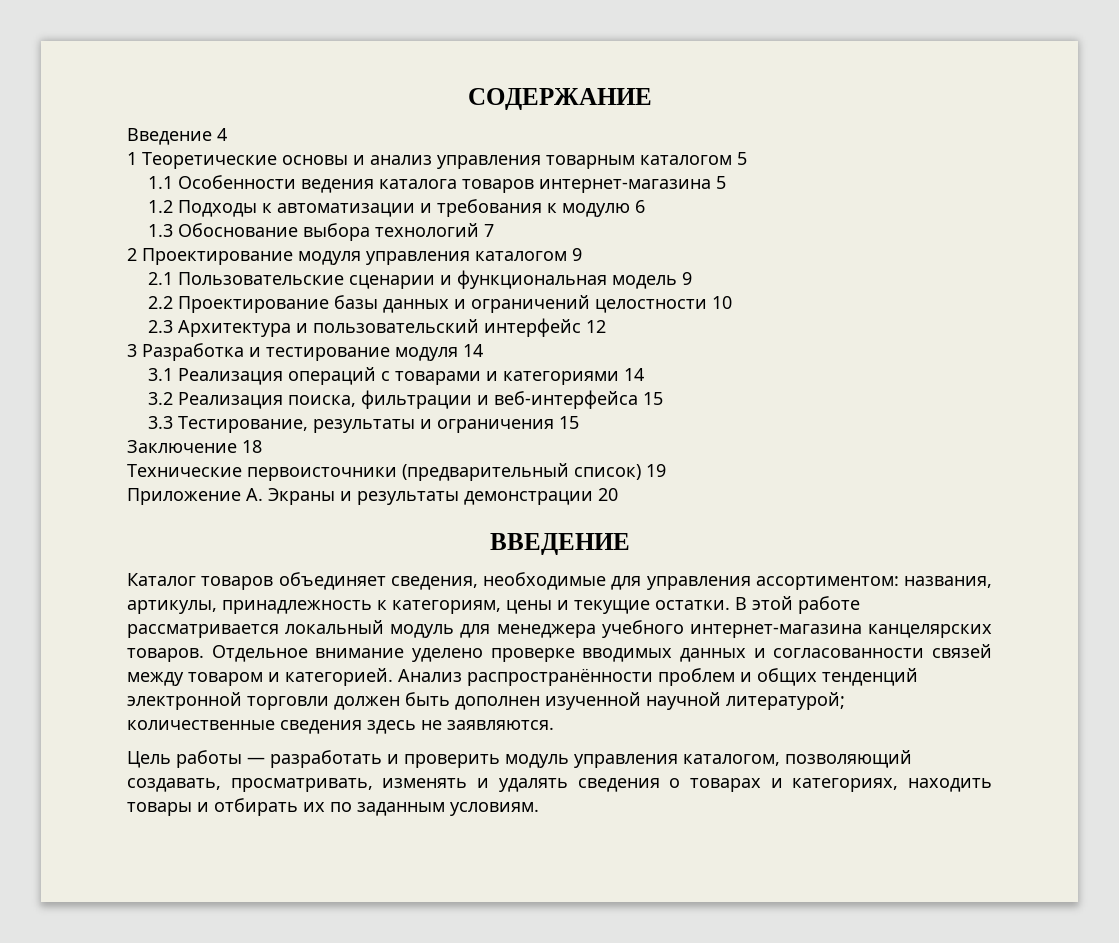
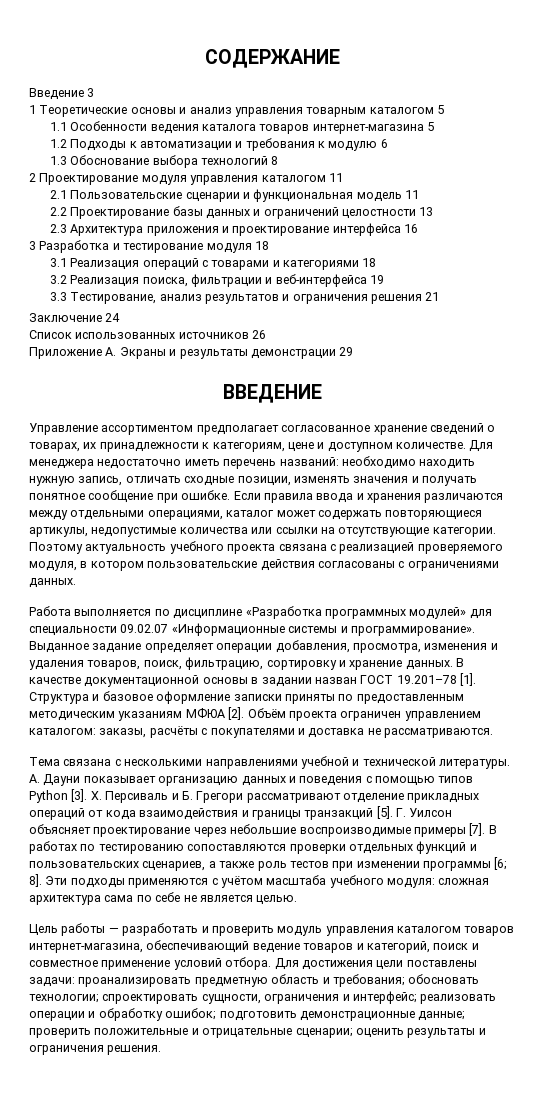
- Введение 4
+ Введение 3
- 1.3 Обоснование выбора технологий 7
+ 1.3 Обоснование выбора технологий 8
- 2 Проектирование модуля управления каталогом 9
+ 2 Проектирование модуля управления каталогом 11
- 2.1 Пользовательские сценарии и функциональная модель 9
+ 2.1 Пользовательские сценарии и функциональная модель 11
- 2.2 Проектирование базы данных и ограничений целостности 10
+ 2.2 Проектирование базы данных и ограничений целостности 13
- 2.3 Архитектура и пользовательский интерфейс 12
+ 2.3 Архитектура приложения и проектирование интерфейса 16
- 3 Разработка и тестирование модуля 14
+ 3 Разработка и тестирование модуля 18
- 3.1 Реализация операций с товарами и категориями 14
+ 3.1 Реализация операций с товарами и категориями 18
- 3.2 Реализация поиска, фильтрации и веб-интерфейса 15
+ 3.2 Реализация поиска, фильтрации и веб-интерфейса 19
- 3.3 Тестирование, результаты и ограничения 15
- Заключение 18
- Технические первоисточники (предварительный список) 19
+ 3.3 Тестирование, анализ результатов и ограничения решения 21
+ Заключение 24
+ Список использованных источников 26
- Приложение А. Экраны и результаты демонстрации 20
+ Приложение А. Экраны и результаты демонстрации 29
- Каталог товаров объединяет сведения, необходимые для управления ассортиментом: названия, артикулы, принадлежность к категориям, цены и текущие остатки. В этой работе рассматривается локальный модуль для менеджера учебного интернет-магазина канцелярских товаров. Отдельное внимание уделено проверке вводимых данных и согласованности связей между товаром и категорией. Анализ распространённости проблем и общих тенденций электронной торговли должен быть дополнен изученной научной литературой; количественные сведения здесь не заявляются.
+ Управление ассортиментом предполагает согласованное хранение сведений о товарах, их принадлежности к категориям, цене и доступном количестве. Для менеджера недостаточно иметь перечень названий: необходимо находить нужную запись, отличать сходные позиции, изменять значения и получать понятное сообщение при ошибке. Если правила ввода и хранения различаются между отдельными операциями, каталог может содержать повторяющиеся артикулы, недопустимые количества или ссылки на отсутствующие категории. Поэтому актуальность учебного проекта связана с реализацией проверяемого модуля, в котором пользовательские действия согласованы с ограничениями данных.
+ Работа выполняется по дисциплине «Разработка программных модулей» для специальности 09.02.07 «Информационные системы и программирование». Выданное задание определяет операции добавления, просмотра, изменения и удаления товаров, поиск, фильтрацию, сортировку и хранение данных. В качестве документационной основы в задании назван ГОСТ 19.201–78 [1]. Структура и базовое оформление записки приняты по предоставленным методическим указаниям МФЮА [2]. Объём проекта ограничен управлением каталогом: заказы, расчёты с покупателями и доставка не рассматриваются.
+ Тема связана с несколькими направлениями учебной и технической литературы. А. Дауни показывает организацию данных и поведения с помощью типов Python [3]. Х. Персиваль и Б. Грегори рассматривают отделение прикладных операций от кода взаимодействия и границы транзакций [5]. Г. Уилсон объясняет проектирование через небольшие воспроизводимые примеры [7]. В работах по тестированию сопоставляются проверки отдельных функций и пользовательских сценариев, а также роль тестов при изменении программы [6; 8]. Эти подходы применяются с учётом масштаба учебного модуля: сложная архитектура сама по себе не является целью.
- Цель работы — разработать и проверить модуль управления каталогом, позволяющий создавать, просматривать, изменять и удалять сведения о товарах и категориях, находить товары и отбирать их по заданным условиям.
+ Цель работы — разработать и проверить модуль управления каталогом товаров интернет-магазина, обеспечивающий ведение товаров и категорий, поиск и совместное применение условий отбора. Для достижения цели поставлены задачи: проанализировать предметную область и требования; обосновать технологии; спроектировать сущности, ограничения и интерфейс; реализовать операции и обработку ошибок; подготовить демонстрационные данные; проверить положительные и отрицательные сценарии; оценить результаты и ограничения решения.

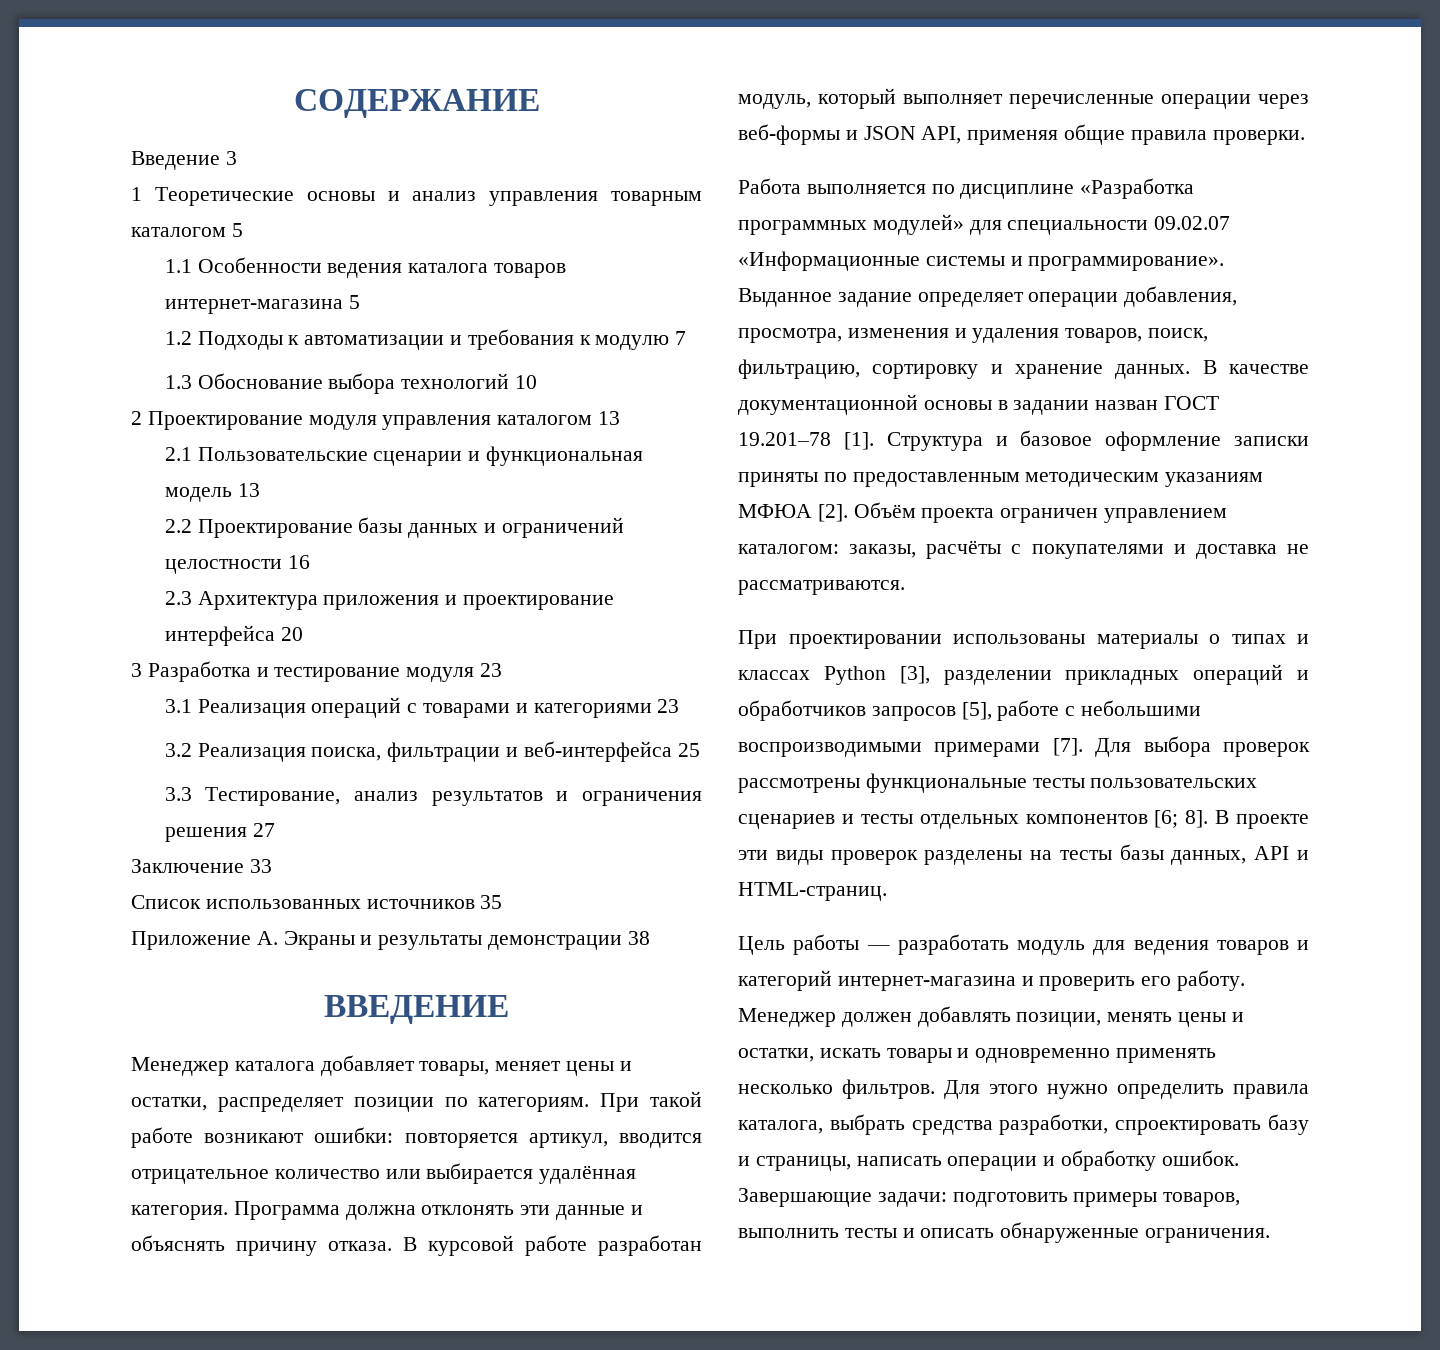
- 1.2 Подходы к автоматизации и требования к модулю 6
+ 1.2 Подходы к автоматизации и требования к модулю 7
- 1.3 Обоснование выбора технологий 8
+ 1.3 Обоснование выбора технологий 10
- 2 Проектирование модуля управления каталогом 11
+ 2 Проектирование модуля управления каталогом 13
- 2.1 Пользовательские сценарии и функциональная модель 11
+ 2.1 Пользовательские сценарии и функциональная модель 13
- 2.2 Проектирование базы данных и ограничений целостности 13
+ 2.2 Проектирование базы данных и ограничений целостности 16
- 2.3 Архитектура приложения и проектирование интерфейса 16
+ 2.3 Архитектура приложения и проектирование интерфейса 20
- 3 Разработка и тестирование модуля 18
+ 3 Разработка и тестирование модуля 23
- 3.1 Реализация операций с товарами и категориями 18
+ 3.1 Реализация операций с товарами и категориями 23
- 3.2 Реализация поиска, фильтрации и веб-интерфейса 19
+ 3.2 Реализация поиска, фильтрации и веб-интерфейса 25
- 3.3 Тестирование, анализ результатов и ограничения решения 21
+ 3.3 Тестирование, анализ результатов и ограничения решения 27
- Заключение 24
+ Заключение 33
- Список использованных источников 26
+ Список использованных источников 35
- Приложение А. Экраны и результаты демонстрации 29
+ Приложение А. Экраны и результаты демонстрации 38
- Управление ассортиментом предполагает согласованное хранение сведений о товарах, их принадлежности к категориям, цене и доступном количестве. Для менеджера недостаточно иметь перечень названий: необходимо находить нужную запись, отличать сходные позиции, изменять значения и получать понятное сообщение при ошибке. Если правила ввода и хранения различаются между отдельными операциями, каталог может содержать повторяющиеся артикулы, недопустимые количества или ссылки на отсутствующие категории. Поэтому актуальность учебного проекта связана с реализацией проверяемого модуля, в котором пользовательские действия согласованы с ограничениями данных.
+ Менеджер каталога добавляет товары, меняет цены и остатки, распределяет позиции по категориям. При такой работе возникают ошибки: повторяется артикул, вводится отрицательное количество или выбирается удалённая категория. Программа должна отклонять эти данные и объяснять причину отказа. В курсовой работе разработан модуль, который выполняет перечисленные операции через веб-формы и JSON API, применяя общие правила проверки.
- Тема связана с несколькими направлениями учебной и технической литературы. А. Дауни показывает организацию данных и поведения с помощью типов Python [3]. Х. Персиваль и Б. Грегори рассматривают отделение прикладных операций от кода взаимодействия и границы транзакций [5]. Г. Уилсон объясняет проектирование через небольшие воспроизводимые примеры [7]. В работах по тестированию сопоставляются проверки отдельных функций и пользовательских сценариев, а также роль тестов при изменении программы [6; 8]. Эти подходы применяются с учётом масштаба учебного модуля: сложная архитектура сама по себе не является целью.
- Цель работы — разработать и проверить модуль управления каталогом товаров интернет-магазина, обеспечивающий ведение товаров и категорий, поиск и совместное применение условий отбора. Для достижения цели поставлены задачи: проанализировать предметную область и требования; обосновать технологии; спроектировать сущности, ограничения и интерфейс; реализовать операции и обработку ошибок; подготовить демонстрационные данные; проверить положительные и отрицательные сценарии; оценить результаты и ограничения решения.
+ При проектировании использованы материалы о типах и классах Python [3], разделении прикладных операций и обработчиков запросов [5], работе с небольшими воспроизводимыми примерами [7]. Для выбора проверок рассмотрены функциональные тесты пользовательских сценариев и тесты отдельных компонентов [6; 8]. В проекте эти виды проверок разделены на тесты базы данных, API и HTML-страниц.
+ Цель работы — разработать модуль для ведения товаров и категорий интернет-магазина и проверить его работу. Менеджер должен добавлять позиции, менять цены и остатки, искать товары и одновременно применять несколько фильтров. Для этого нужно определить правила каталога, выбрать средства разработки, спроектировать базу и страницы, написать операции и обработку ошибок. Завершающие задачи: подготовить примеры товаров, выполнить тесты и описать обнаруженные ограничения.

